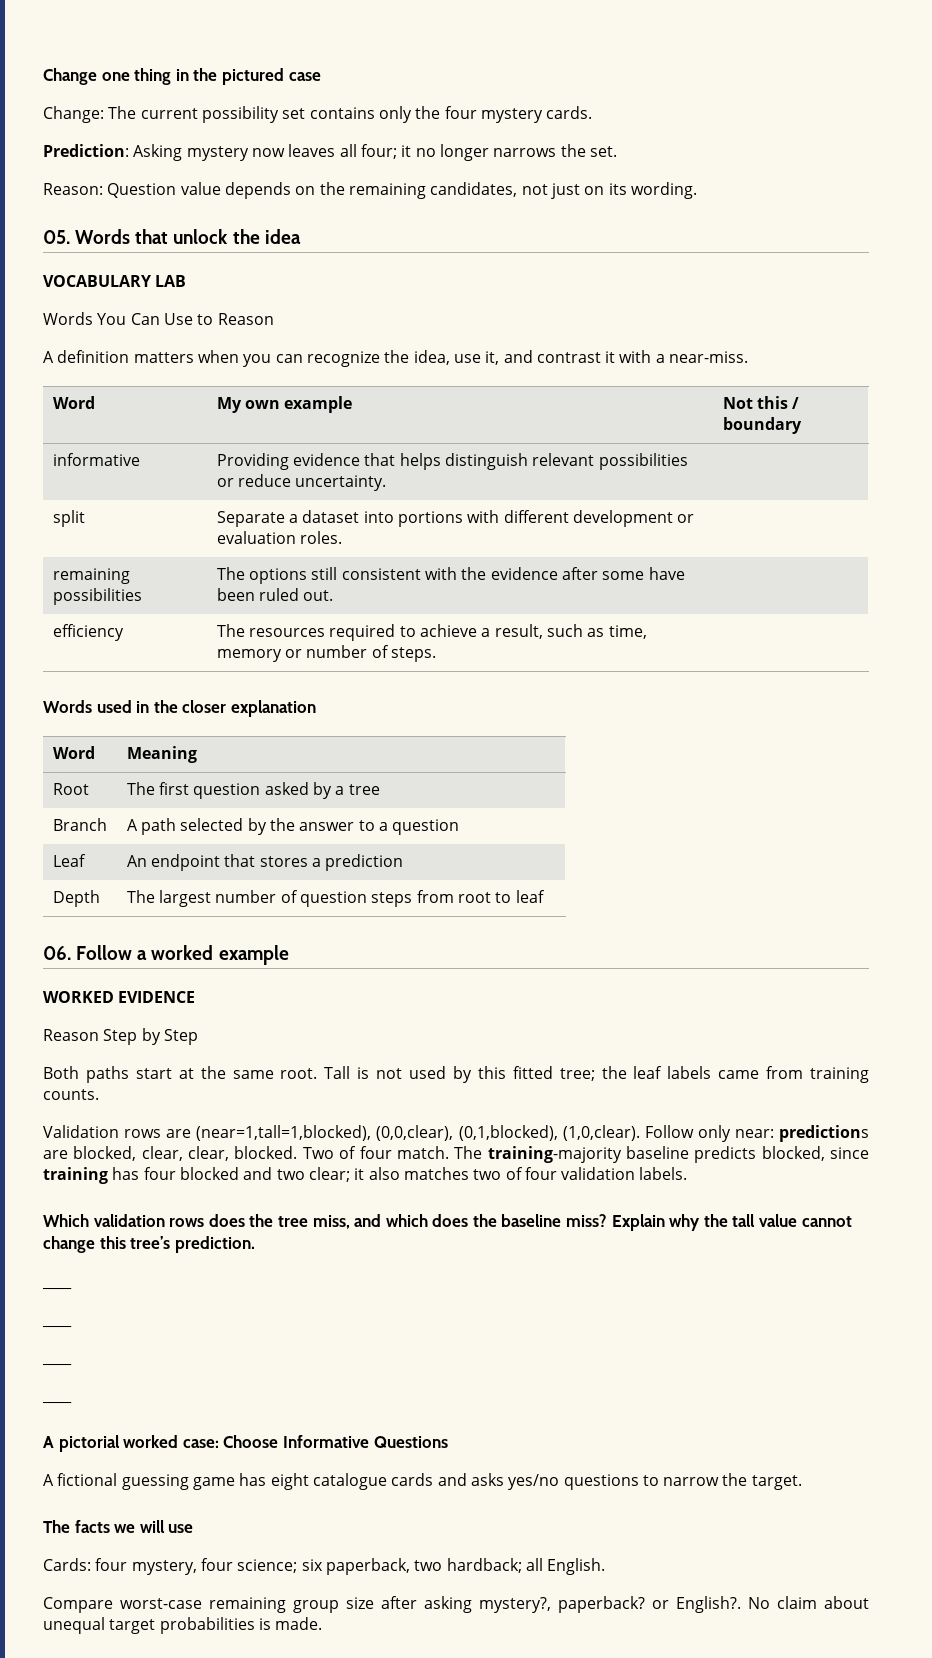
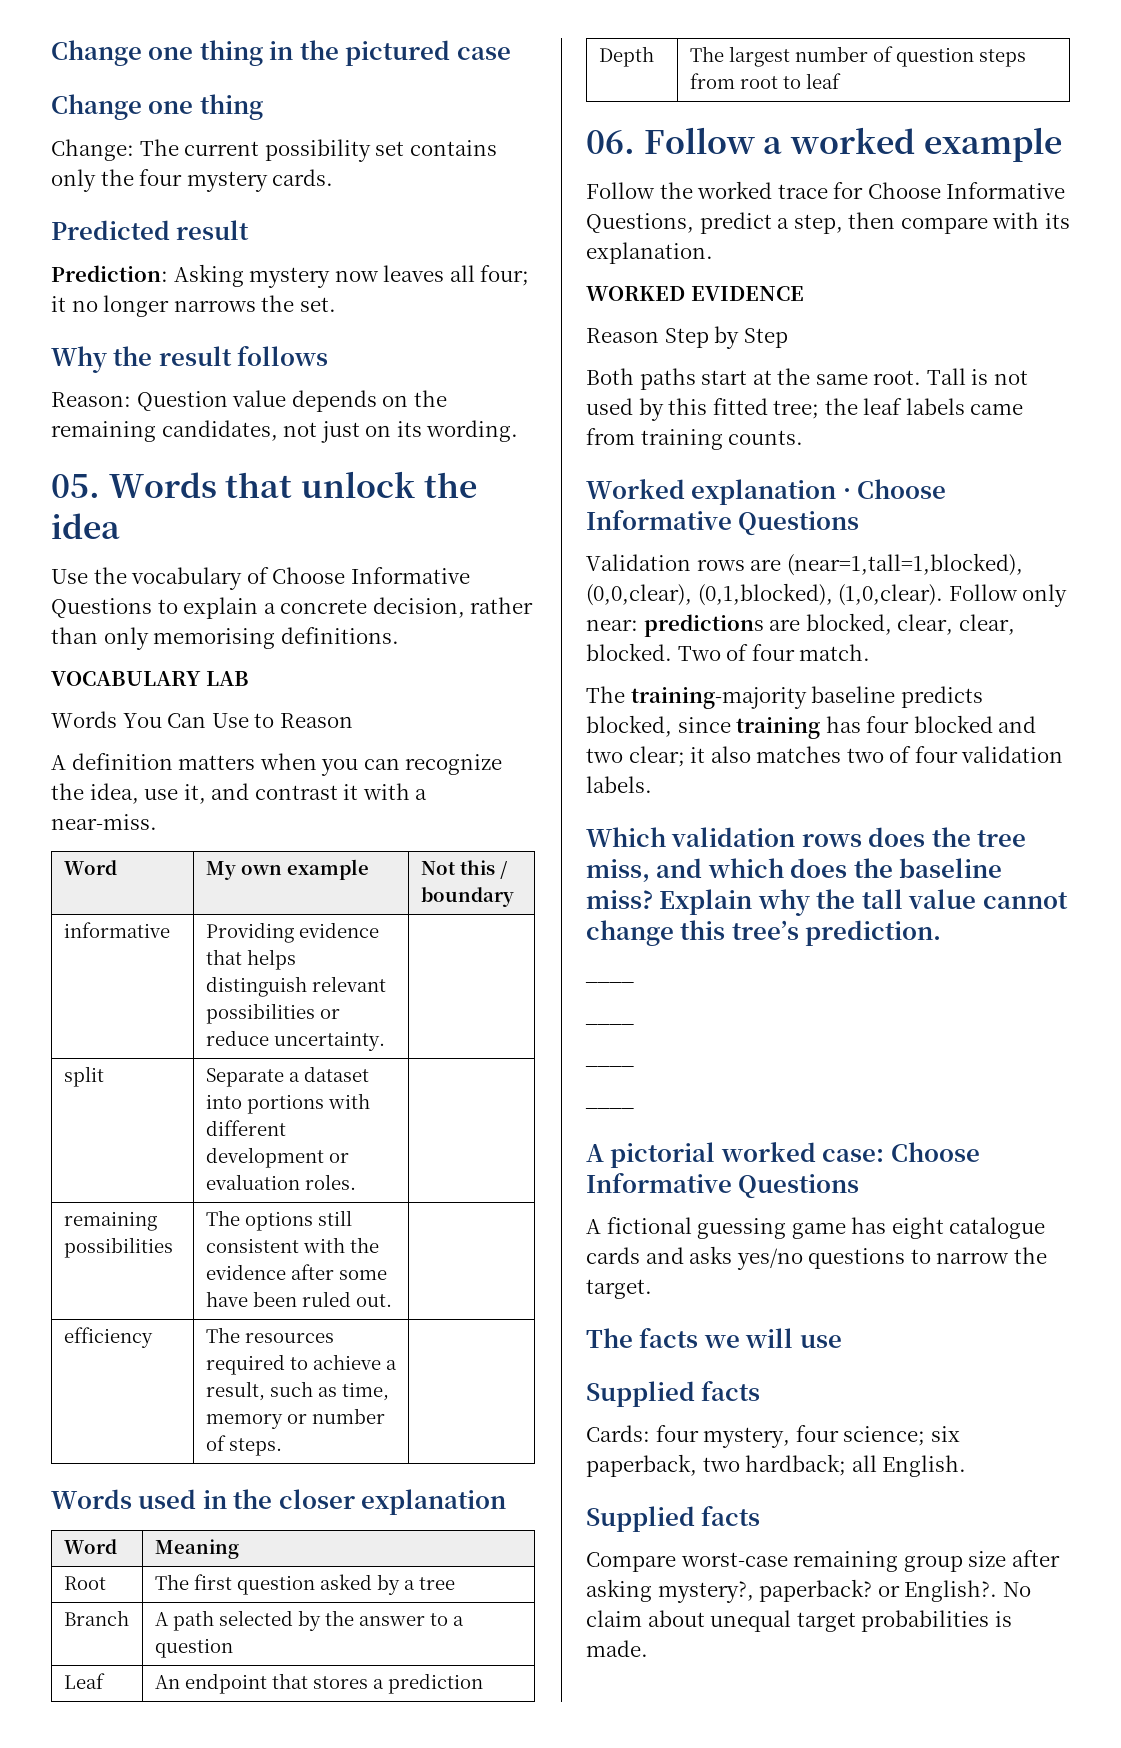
  Change one thing in the pictured case
+ Change one thing
+ Predicted result
+ Why the result follows
+ Use the vocabulary of Choose Informative Questions to explain a concrete decision, rather than only memorising definitions.
+ Follow the worked trace for Choose Informative Questions, predict a step, then compare with its explanation.
+ Worked explanation · Choose Informative Questions
- Two of four match. The training-majority baseline predicts blocked, since training has four blocked and two clear; it also matches two of four validation labels.
+ Two of four match.
+ The training-majority baseline predicts blocked, since training has four blocked and two clear; it also matches two of four validation labels.
  The facts we will use
+ Supplied facts
  Cards: four mystery, four science; six paperback, two hardback; all English.
+ Supplied facts

